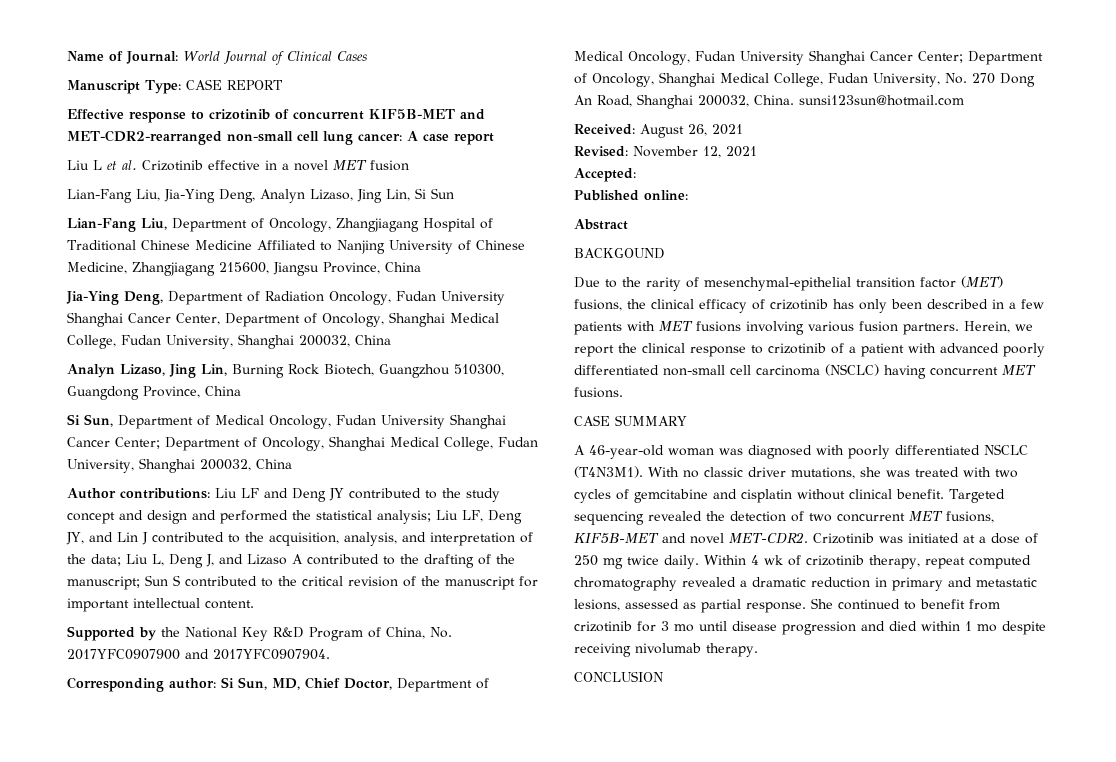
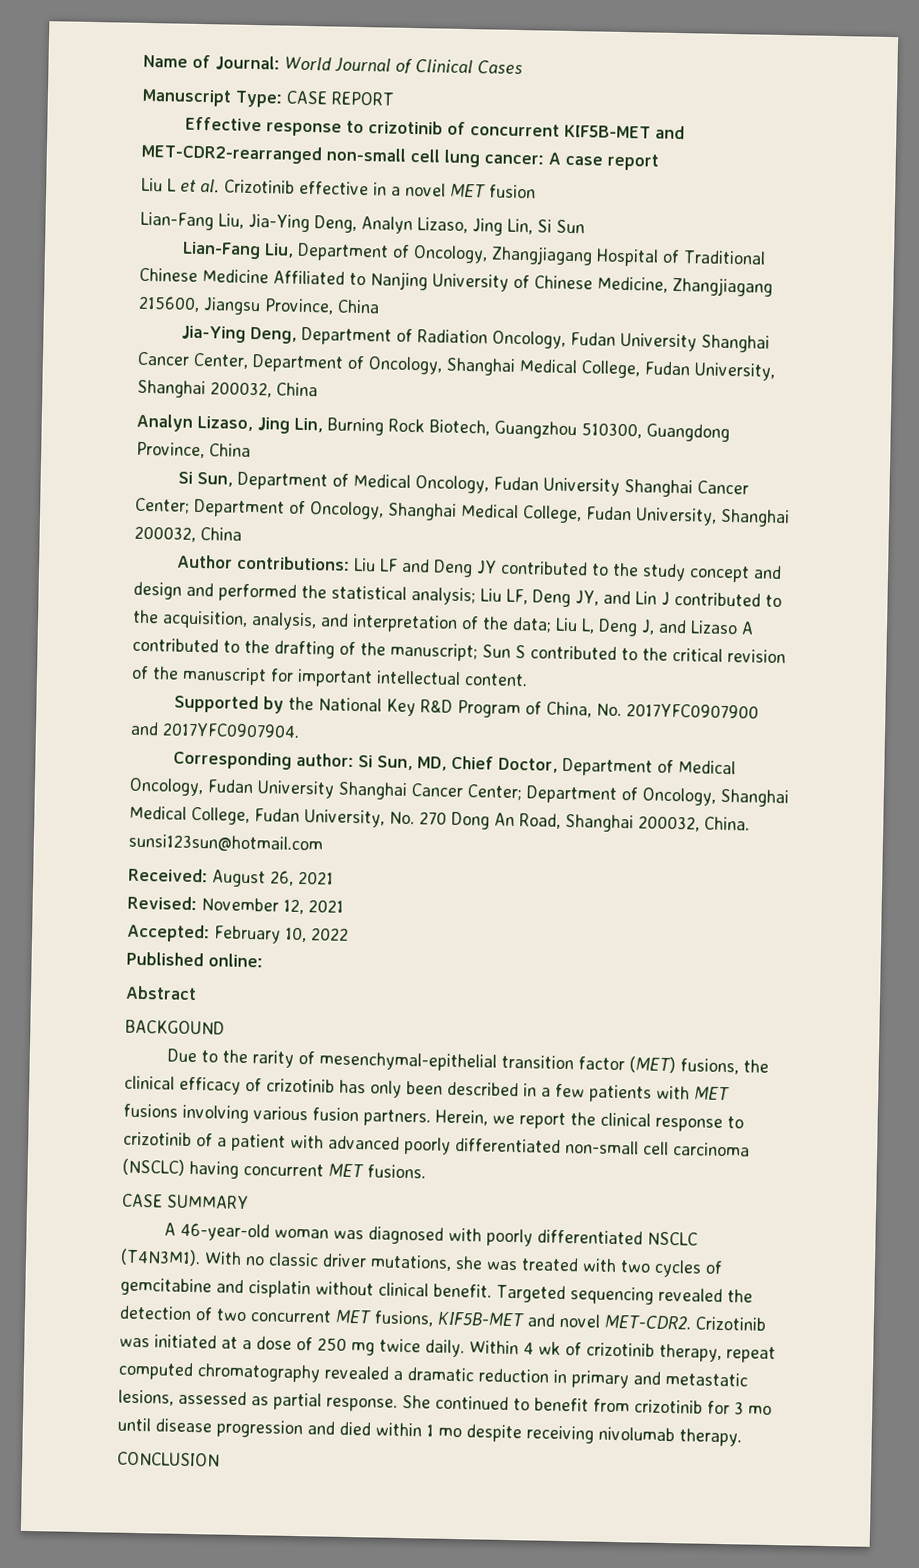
- Accepted:
+ Accepted: February 10, 2022

